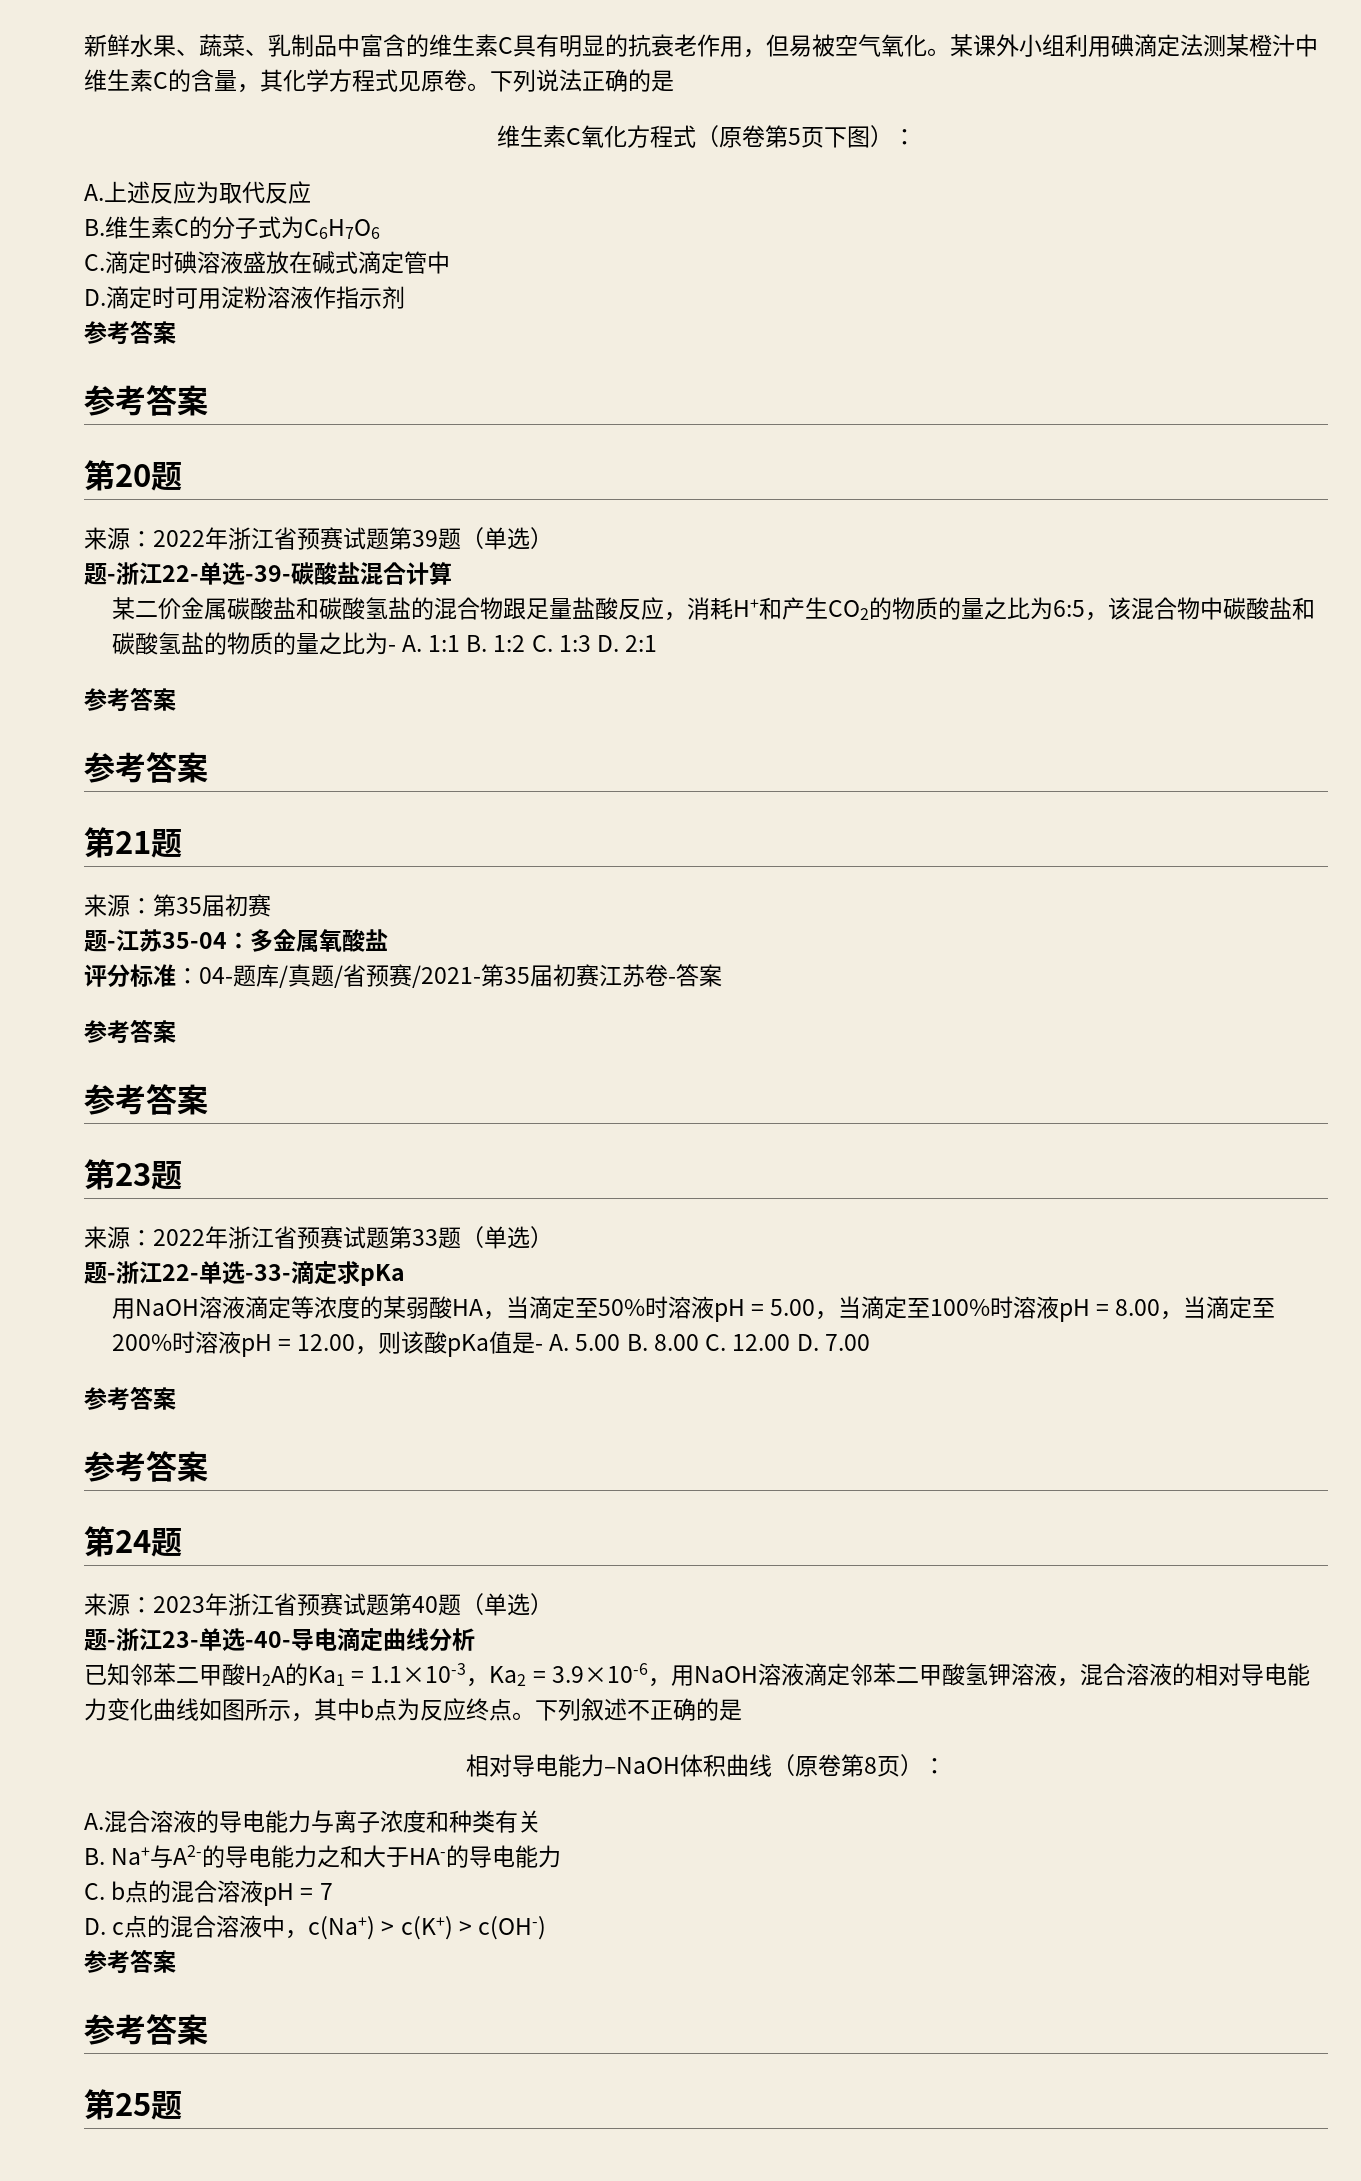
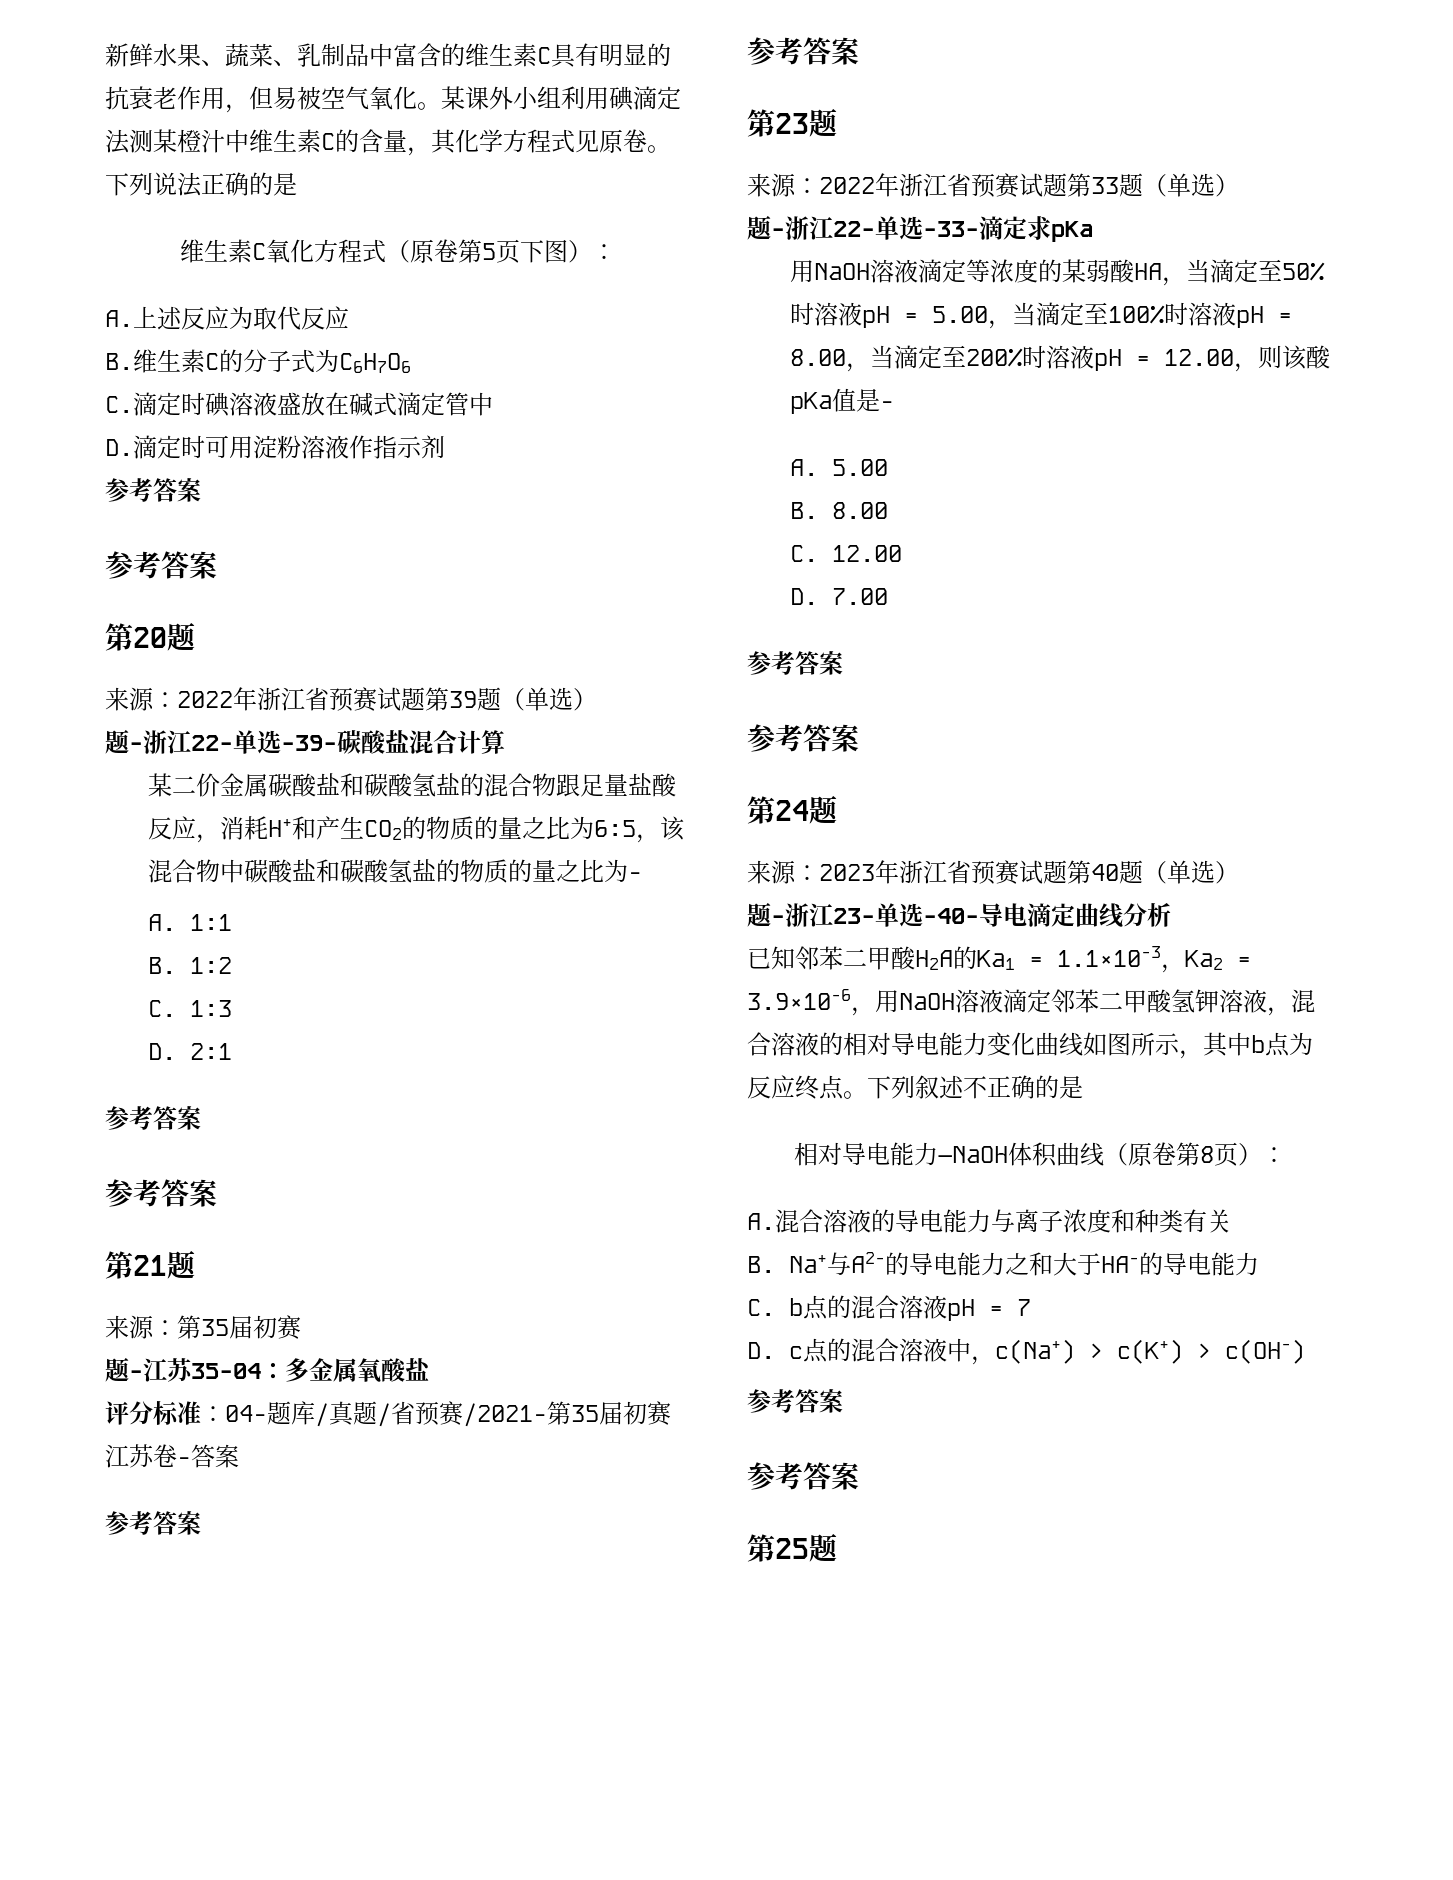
- 某二价金属碳酸盐和碳酸氢盐的混合物跟足量盐酸反应，消耗H+和产生CO2的物质的量之比为6:5，该混合物中碳酸盐和碳酸氢盐的物质的量之比为- A. 1:1 B. 1:2 C. 1:3 D. 2:1
+ 某二价金属碳酸盐和碳酸氢盐的混合物跟足量盐酸反应，消耗H+和产生CO2的物质的量之比为6:5，该混合物中碳酸盐和碳酸氢盐的物质的量之比为-
+ A. 1:1
+ B. 1:2
+ C. 1:3
+ D. 2:1
- 用NaOH溶液滴定等浓度的某弱酸HA，当滴定至50%时溶液pH = 5.00，当滴定至100%时溶液pH = 8.00，当滴定至200%时溶液pH = 12.00，则该酸pKa值是- A. 5.00 B. 8.00 C. 12.00 D. 7.00
+ 用NaOH溶液滴定等浓度的某弱酸HA，当滴定至50%时溶液pH = 5.00，当滴定至100%时溶液pH = 8.00，当滴定至200%时溶液pH = 12.00，则该酸pKa值是-
+ A. 5.00
+ B. 8.00
+ C. 12.00
+ D. 7.00

